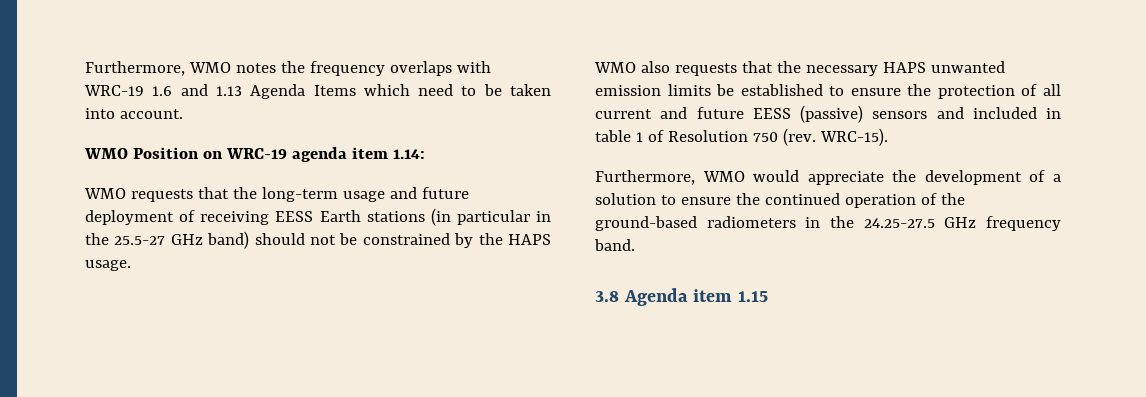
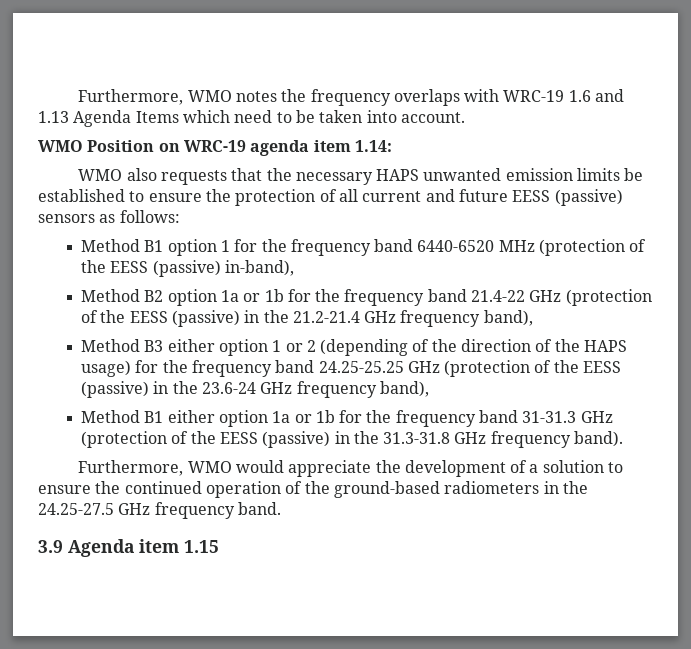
- WMO requests that the long-term usage and future deployment of receiving EESS Earth stations (in particular in the 25.5-27 GHz band) should not be constrained by the HAPS usage.
- WMO also requests that the necessary HAPS unwanted emission limits be established to ensure the protection of all current and future EESS (passive) sensors and included in table 1 of Resolution 750 (rev. WRC-15).
+ WMO also requests that the necessary HAPS unwanted emission limits be established to ensure the protection of all current and future EESS (passive) sensors as follows:
+ Method B1 option 1 for the frequency band 6440-6520 MHz (protection of the EESS (passive) in-band),
+ Method B2 option 1a or 1b for the frequency band 21.4-22 GHz (protection of the EESS (passive) in the 21.2-21.4 GHz frequency band),
+ Method B3 either option 1 or 2 (depending of the direction of the HAPS usage) for the frequency band 24.25-25.25 GHz (protection of the EESS (passive) in the 23.6-24 GHz frequency band),
+ Method B1 either option 1a or 1b for the frequency band 31-31.3 GHz (protection of the EESS (passive) in the 31.3-31.8 GHz frequency band).
- 3.8 Agenda item 1.15
+ 3.9 Agenda item 1.15

